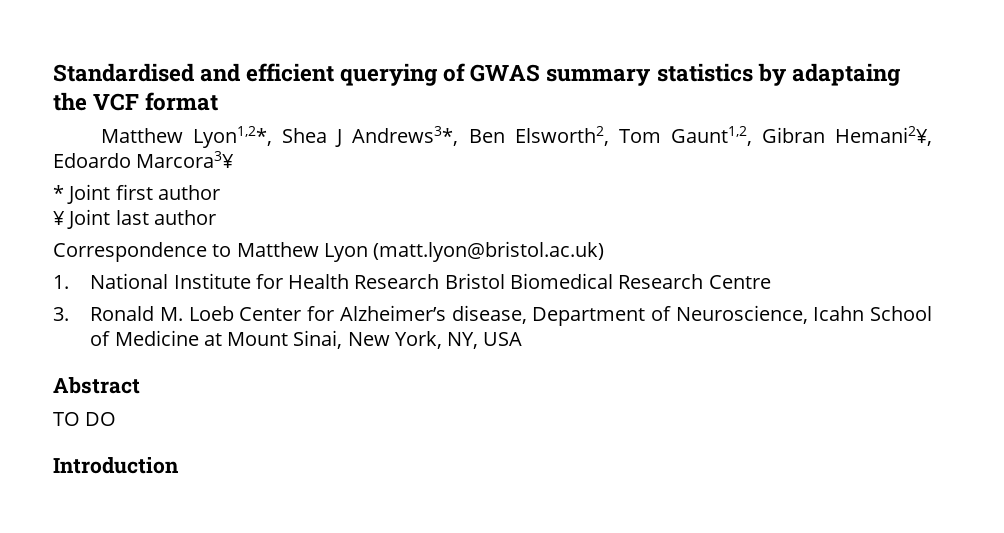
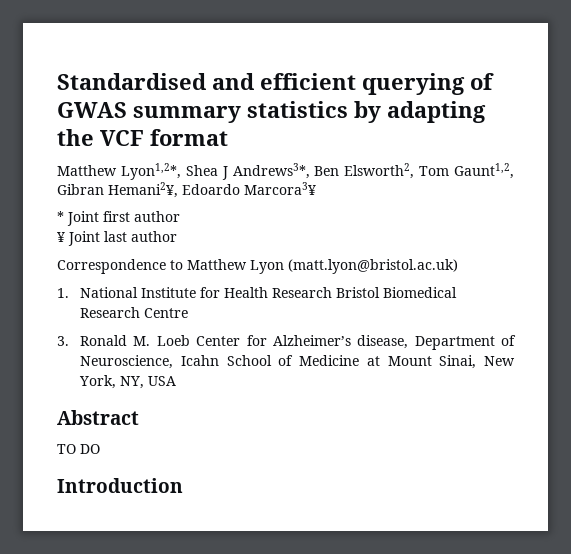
- Standardised and efficient querying of GWAS summary statistics by adaptaing the VCF format
+ Standardised and efficient querying of GWAS summary statistics by adapting the VCF format

